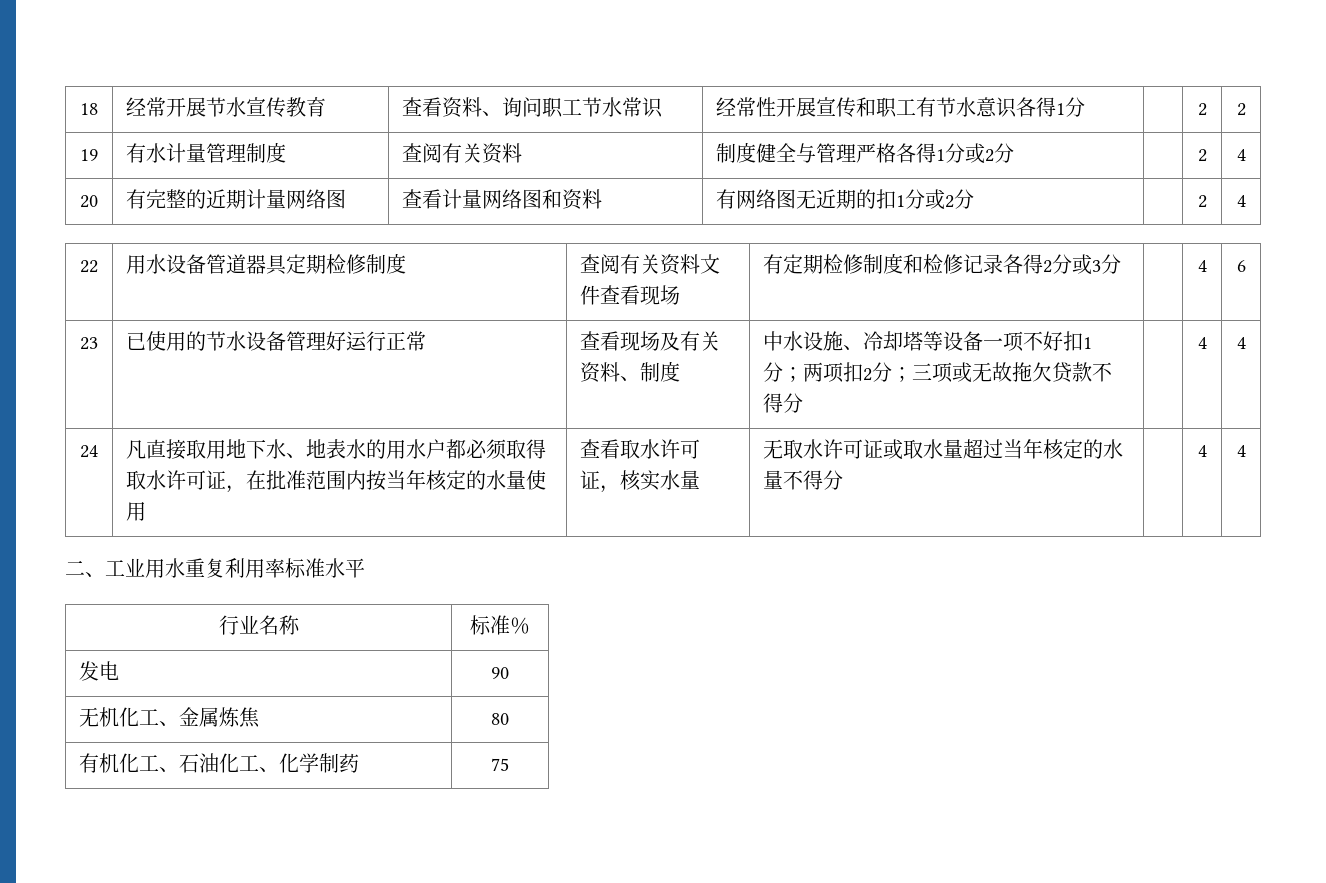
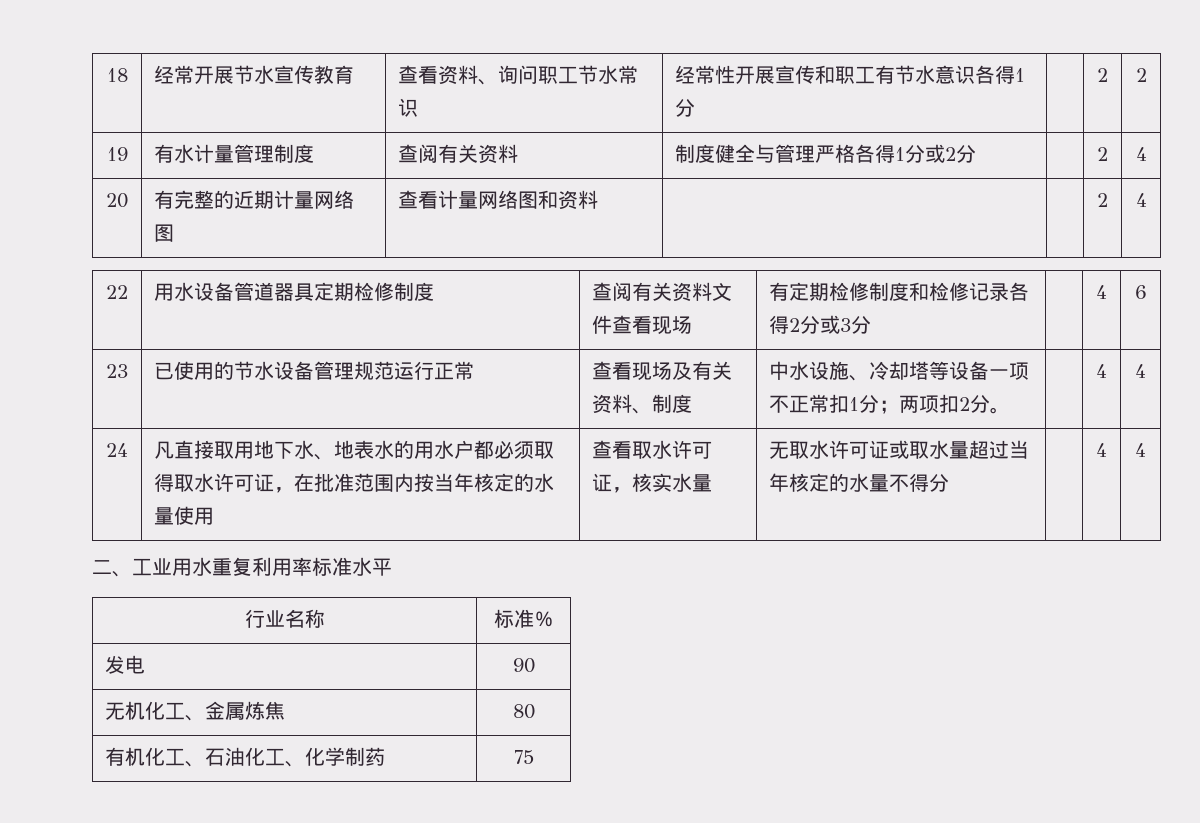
- 20 | 有完整的近期计量网络图 | 查看计量网络图和资料 | 有网络图无近期的扣1分或2分 | | 2 | 4
+ 20 | 有完整的近期计量网络图 | 查看计量网络图和资料 | | | 2 | 4
- 23 | 已使用的节水设备管理好运行正常 | 查看现场及有关资料、制度 | 中水设施、冷却塔等设备一项不好扣1分；两项扣2分；三项或无故拖欠贷款不得分 | | 4 | 4
+ 23 | 已使用的节水设备管理规范运行正常 | 查看现场及有关资料、制度 | 中水设施、冷却塔等设备一项不正常扣1分；两项扣2分。 | | 4 | 4

